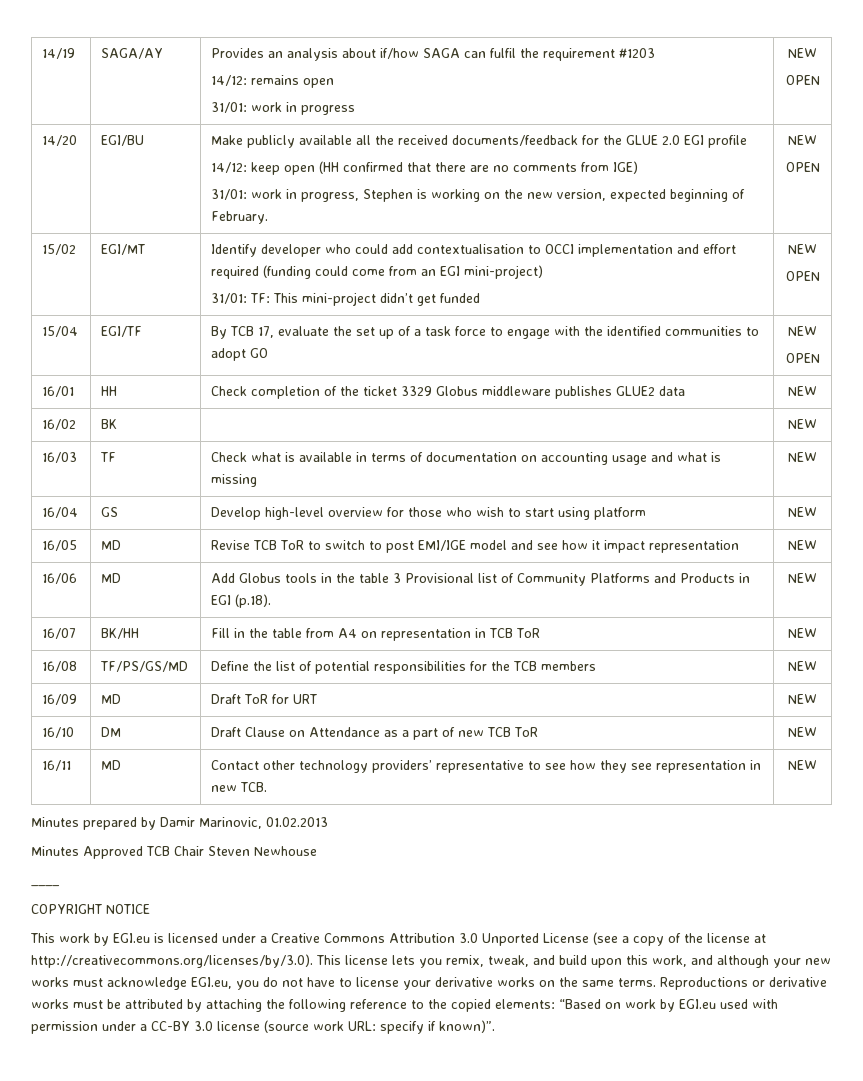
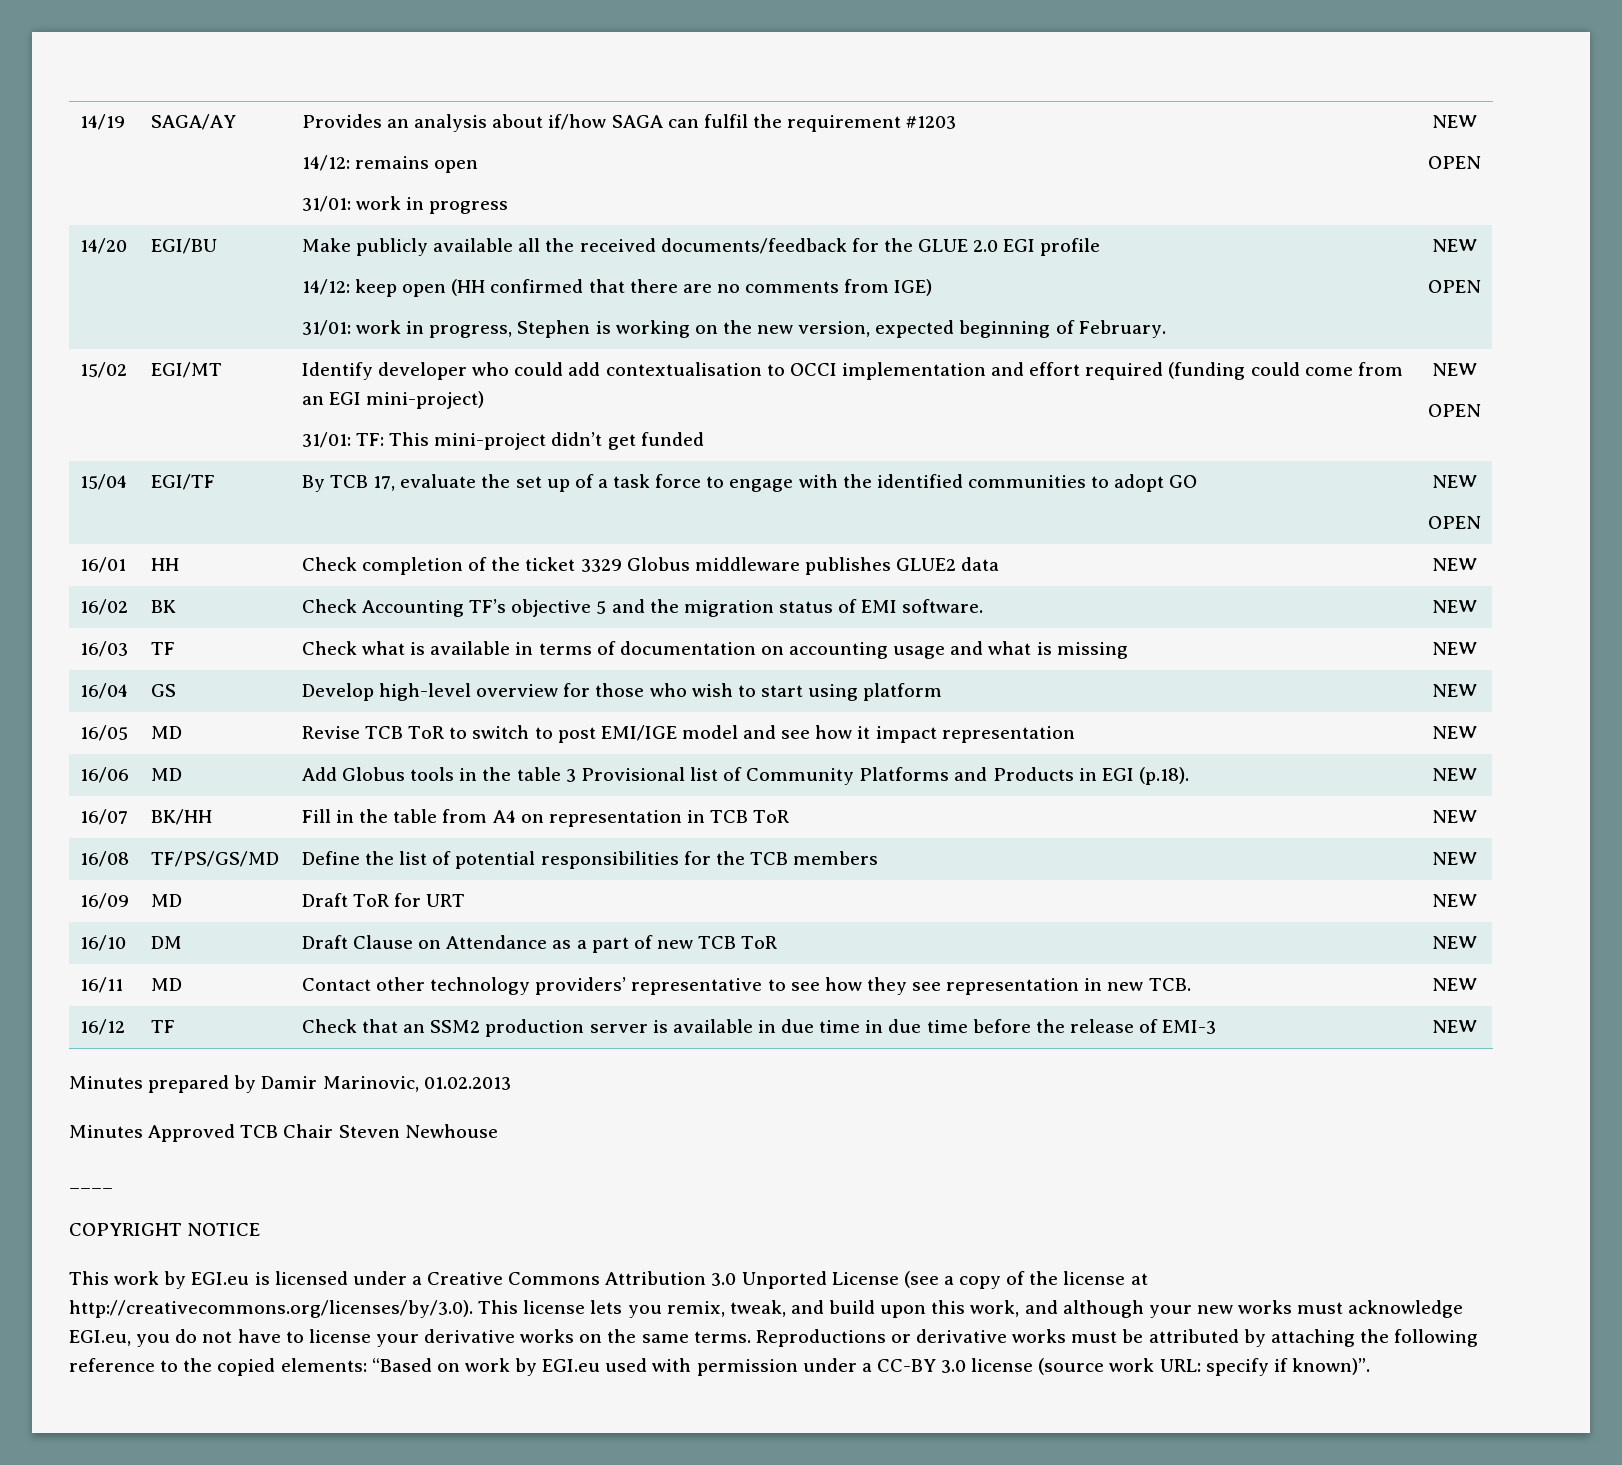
- 16/02 | BK | | NEW
+ 16/02 | BK | Check Accounting TF’s objective 5 and the migration status of EMI software. | NEW
+ 16/12 | TF | Check that an SSM2 production server is available in due time in due time before the release of EMI-3 | NEW

